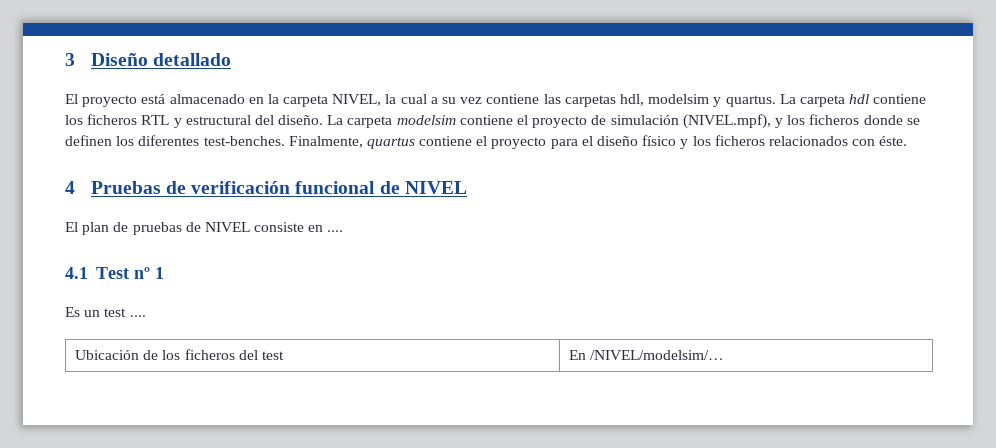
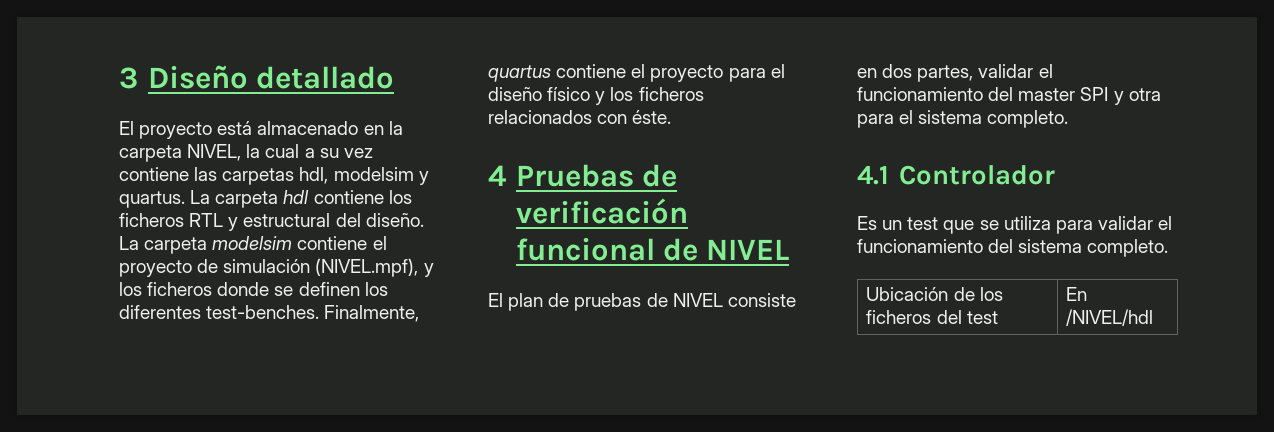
- El plan de pruebas de NIVEL consiste en ....
- 4.1 Test nº 1
- Es un test ....
+ El plan de pruebas de NIVEL consiste en dos partes, validar el funcionamiento del master SPI y otra para el sistema completo.
+ 4.1 Controlador
+ Es un test que se utiliza para validar el funcionamiento del sistema completo.
- Ubicación de los ficheros del test | En /NIVEL/modelsim/…
+ Ubicación de los ficheros del test | En /NIVEL/hdl

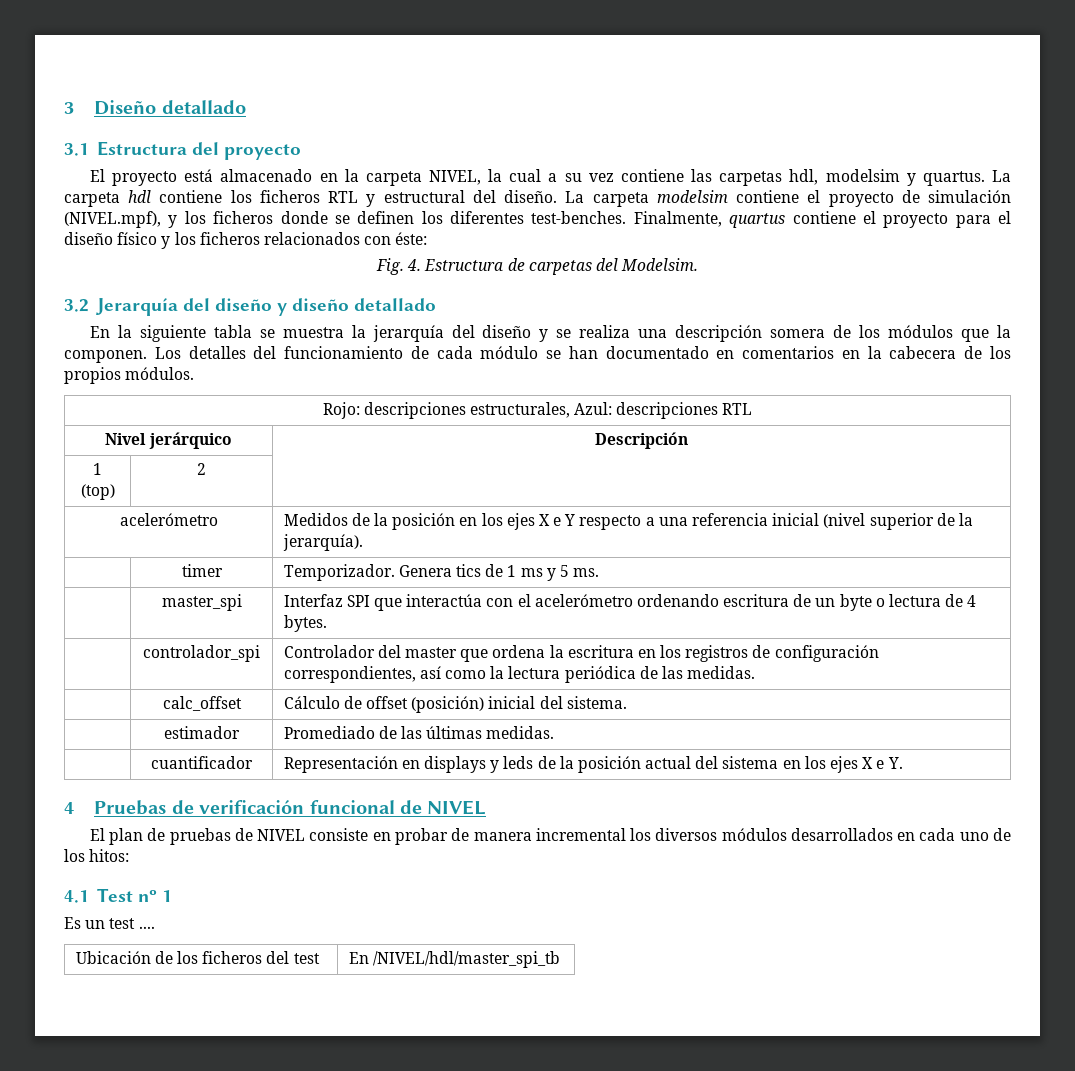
+ 3.1 Estructura del proyecto
- Finalmente, quartus contiene el proyecto para el diseño físico y los ficheros relacionados con éste.
+ Finalmente, quartus contiene el proyecto para el diseño físico y los ficheros relacionados con éste:
+ Fig. 4. Estructura de carpetas del Modelsim.
+ 3.2 Jerarquía del diseño y diseño detallado
+ En la siguiente tabla se muestra la jerarquía del diseño y se realiza una descripción somera de los módulos que la componen. Los detalles del funcionamiento de cada módulo se han documentado en comentarios en la cabecera de los propios módulos.
+ Rojo: descripciones estructurales, Azul: descripciones RTL
+ Nivel jerárquico | Descripción
+ 1 (top) | 2 |
+ acelerómetro | Medidos de la posición en los ejes X e Y respecto a una referencia inicial (nivel superior de la jerarquía).
+ | timer | Temporizador. Genera tics de 1 ms y 5 ms.
+ | master_spi | Interfaz SPI que interactúa con el acelerómetro ordenando escritura de un byte o lectura de 4 bytes.
+ | controlador_spi | Controlador del master que ordena la escritura en los registros de configuración correspondientes, así como la lectura periódica de las medidas.
+ | calc_offset | Cálculo de offset (posición) inicial del sistema.
+ | estimador | Promediado de las últimas medidas.
+ | cuantificador | Representación en displays y leds de la posición actual del sistema en los ejes X e Y.
- El plan de pruebas de NIVEL consiste en dos partes, validar el funcionamiento del master SPI y otra para el sistema completo.
- 4.1 Controlador
- Es un test que se utiliza para validar el funcionamiento del sistema completo.
+ El plan de pruebas de NIVEL consiste en probar de manera incremental los diversos módulos desarrollados en cada uno de los hitos:
+ 4.1 Test nº 1
+ Es un test ....
- Ubicación de los ficheros del test | En /NIVEL/hdl
+ Ubicación de los ficheros del test | En /NIVEL/hdl/master_spi_tb

